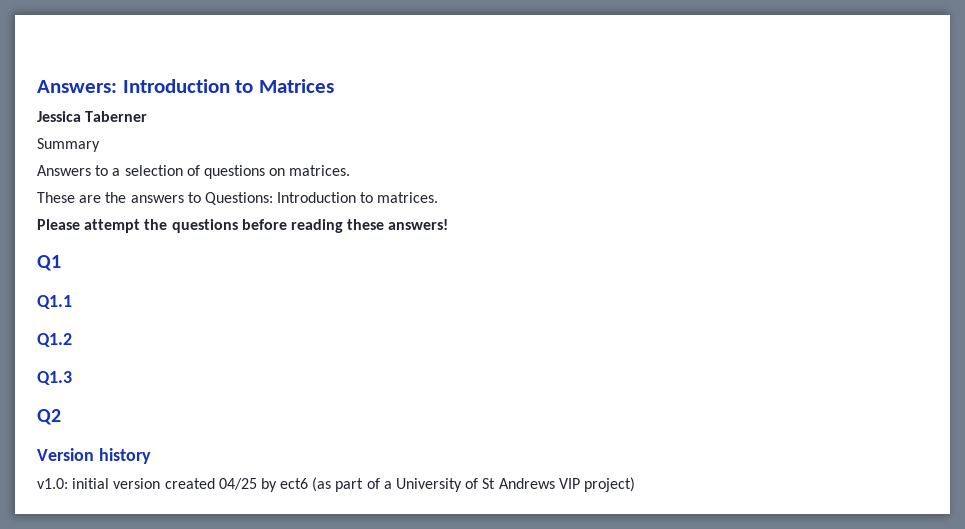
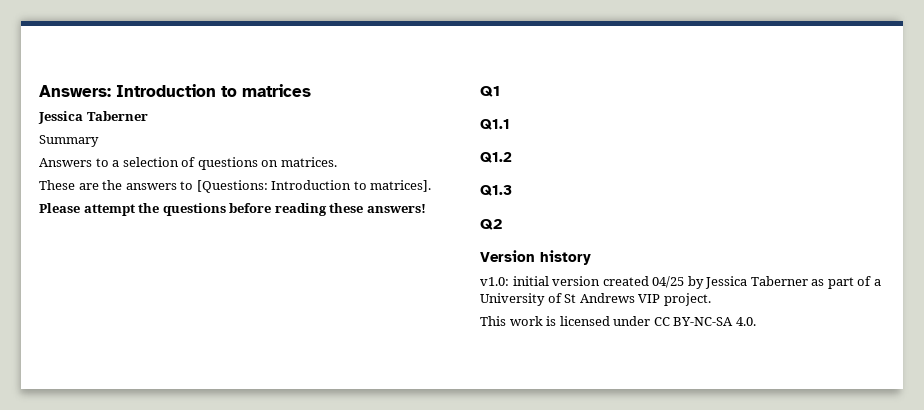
- Answers: Introduction to Matrices
+ Answers: Introduction to matrices
- These are the answers to Questions: Introduction to matrices.
+ These are the answers to [Questions: Introduction to matrices].
- v1.0: initial version created 04/25 by ect6 (as part of a University of St Andrews VIP project)
+ v1.0: initial version created 04/25 by Jessica Taberner as part of a University of St Andrews VIP project.
+ This work is licensed under CC BY-NC-SA 4.0.

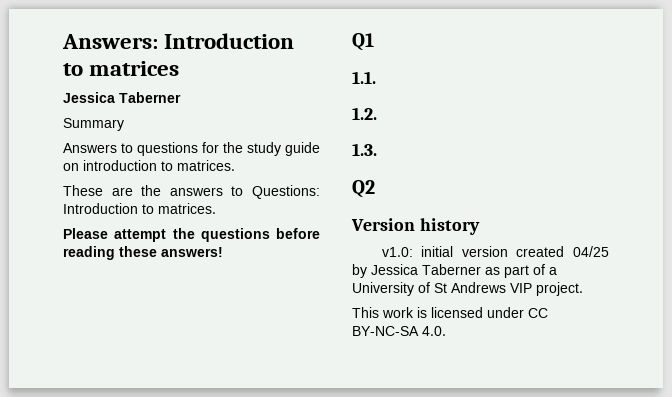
- Answers to a selection of questions on matrices.
+ Answers to questions for the study guide on introduction to matrices.
- These are the answers to [Questions: Introduction to matrices].
+ These are the answers to Questions: Introduction to matrices.
- Q1.1
- Q1.2
- Q1.3
+ 1.1.
+ 1.2.
+ 1.3.

